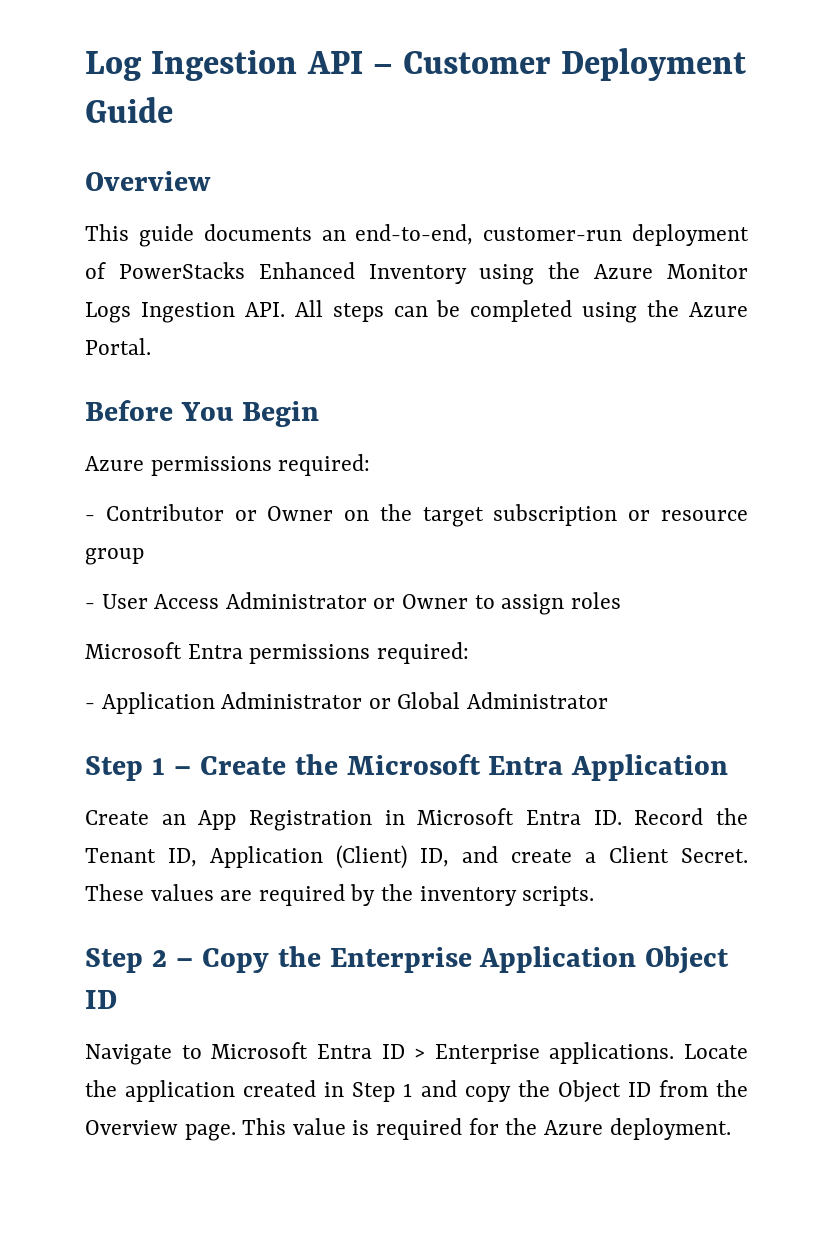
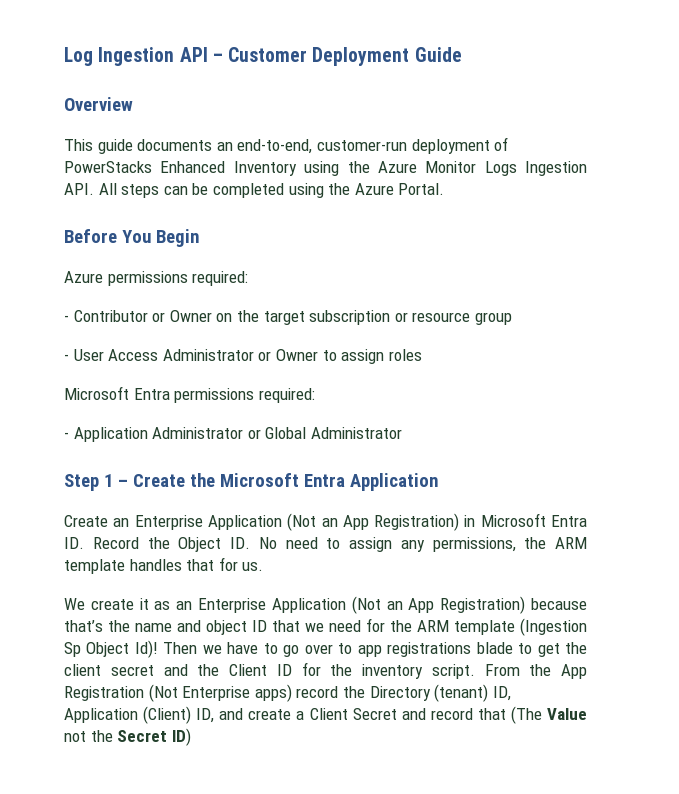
- Create an App Registration in Microsoft Entra ID. Record the Tenant ID, Application (Client) ID, and create a Client Secret. These values are required by the inventory scripts.
- Step 2 – Copy the Enterprise Application Object ID
- Navigate to Microsoft Entra ID > Enterprise applications. Locate the application created in Step 1 and copy the Object ID from the Overview page. This value is required for the Azure deployment.
+ Create an Enterprise Application (Not an App Registration) in Microsoft Entra ID. Record the Object ID. No need to assign any permissions, the ARM template handles that for us.
+ We create it as an Enterprise Application (Not an App Registration) because that’s the name and object ID that we need for the ARM template (Ingestion Sp Object Id)! Then we have to go over to app registrations blade to get the client secret and the Client ID for the inventory script. From the App Registration (Not Enterprise apps) record the Directory (tenant) ID, Application (Client) ID, and create a Client Secret and record that (The Value not the Secret ID)

